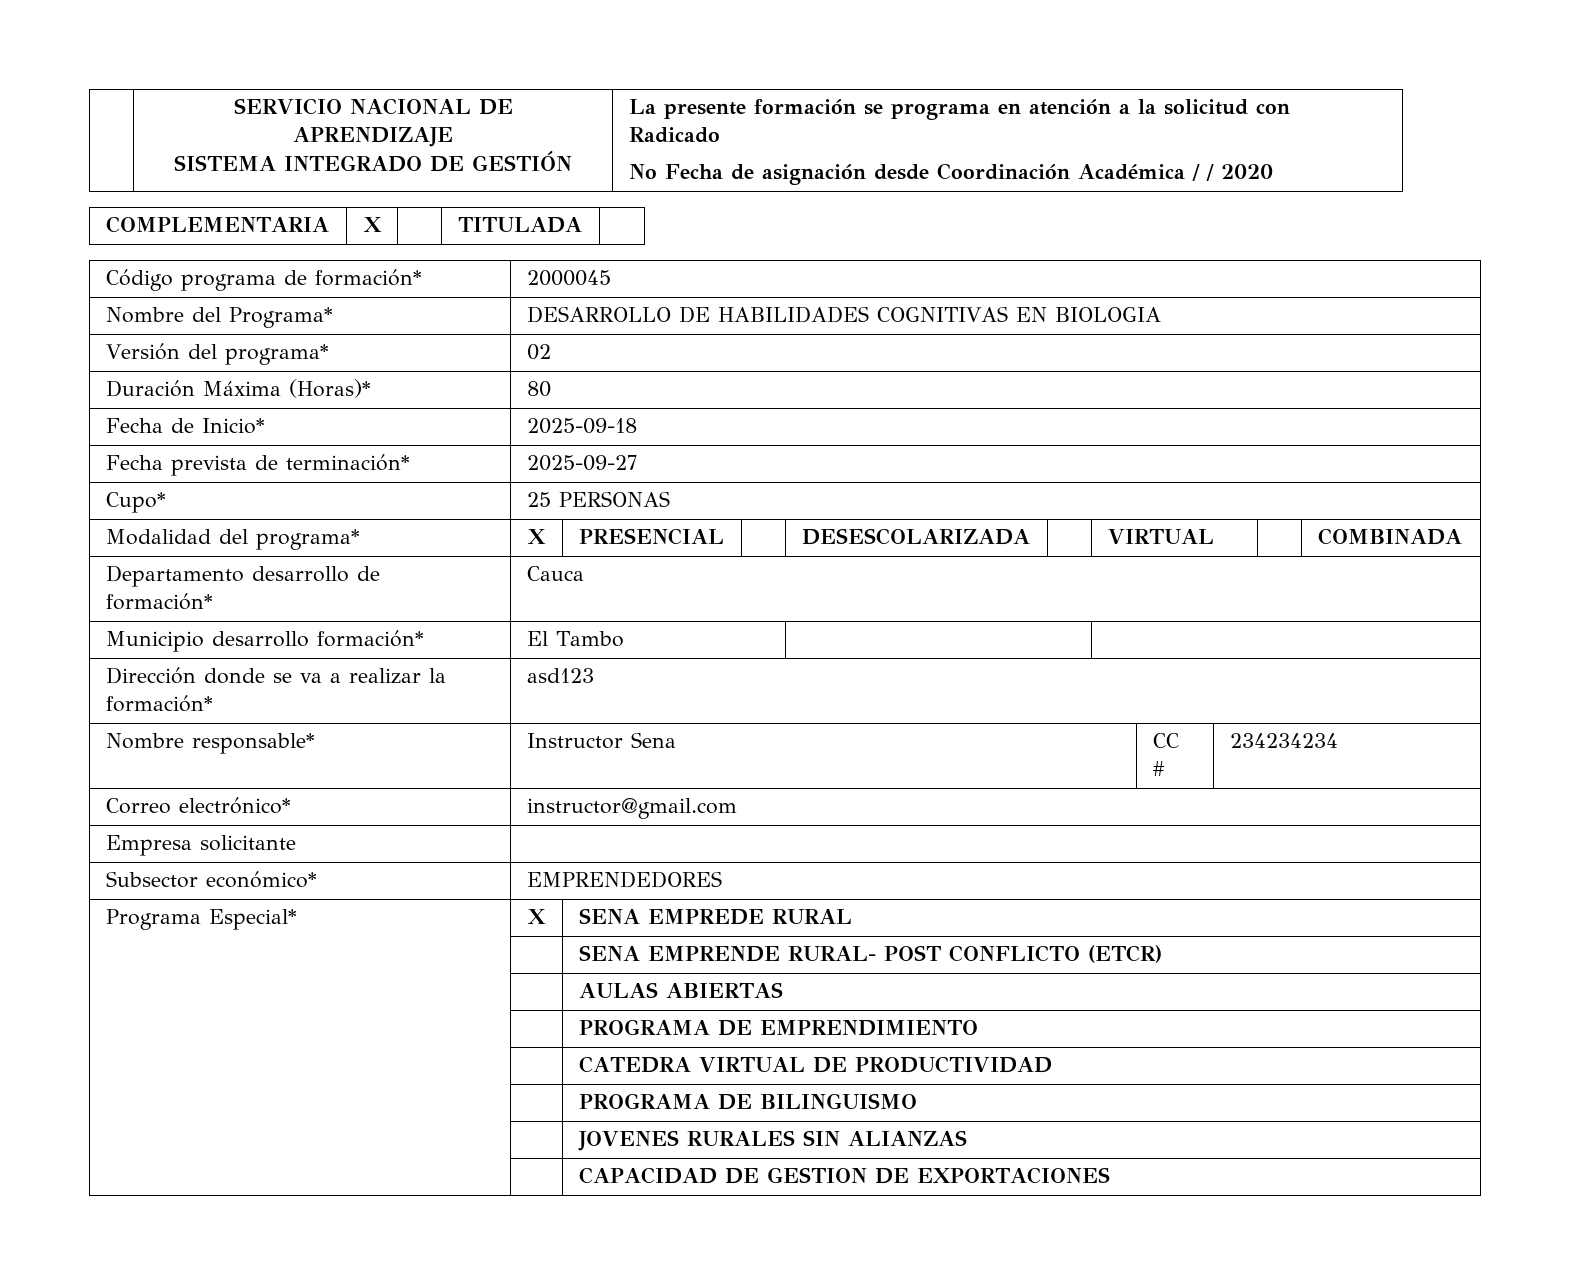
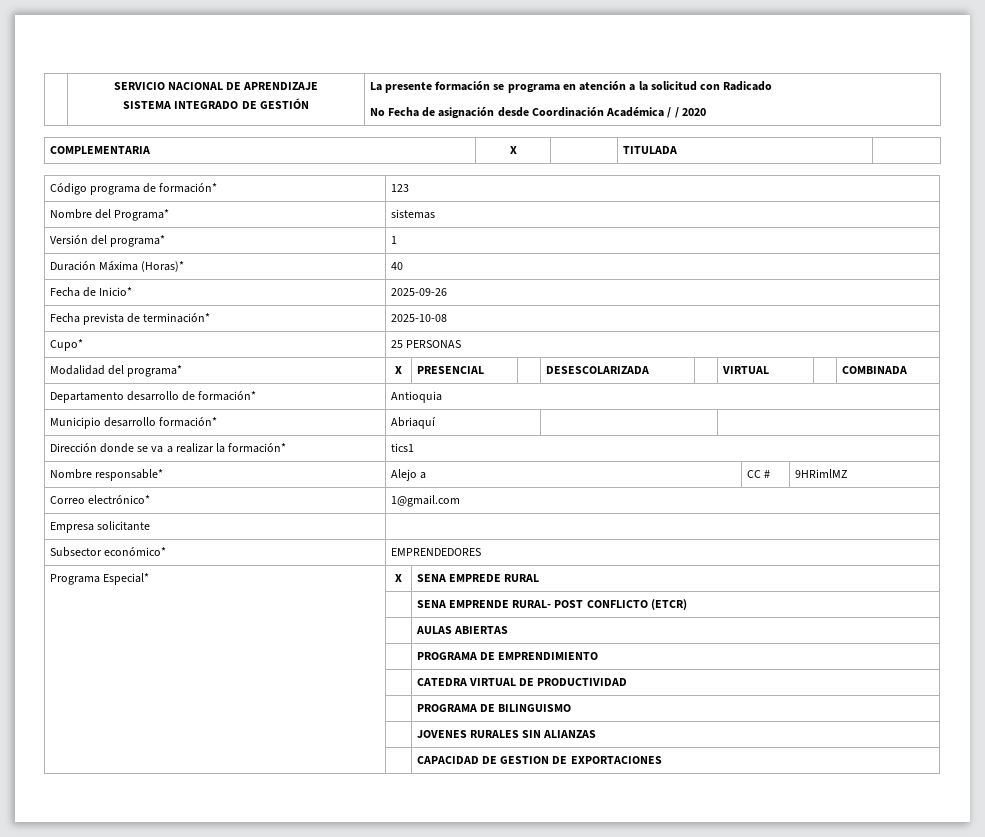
- Código programa de formación* | 2000045
+ Código programa de formación* | 123
- Nombre del Programa* | DESARROLLO DE HABILIDADES COGNITIVAS EN BIOLOGIA
+ Nombre del Programa* | sistemas
- Versión del programa* | 02
+ Versión del programa* | 1
- Duración Máxima (Horas)* | 80
+ Duración Máxima (Horas)* | 40
- Fecha de Inicio* | 2025-09-18
+ Fecha de Inicio* | 2025-09-26
- Fecha prevista de terminación* | 2025-09-27
+ Fecha prevista de terminación* | 2025-10-08
- Departamento desarrollo de formación* | Cauca
+ Departamento desarrollo de formación* | Antioquia
- Municipio desarrollo formación* | El Tambo | |
+ Municipio desarrollo formación* | Abriaquí | |
- Dirección donde se va a realizar la formación* | asd123
+ Dirección donde se va a realizar la formación* | tics1
- Nombre responsable* | Instructor Sena | CC # | 234234234
+ Nombre responsable* | Alejo a | CC # | 9HRimlMZ
- Correo electrónico* | instructor@gmail.com
+ Correo electrónico* | 1@gmail.com

